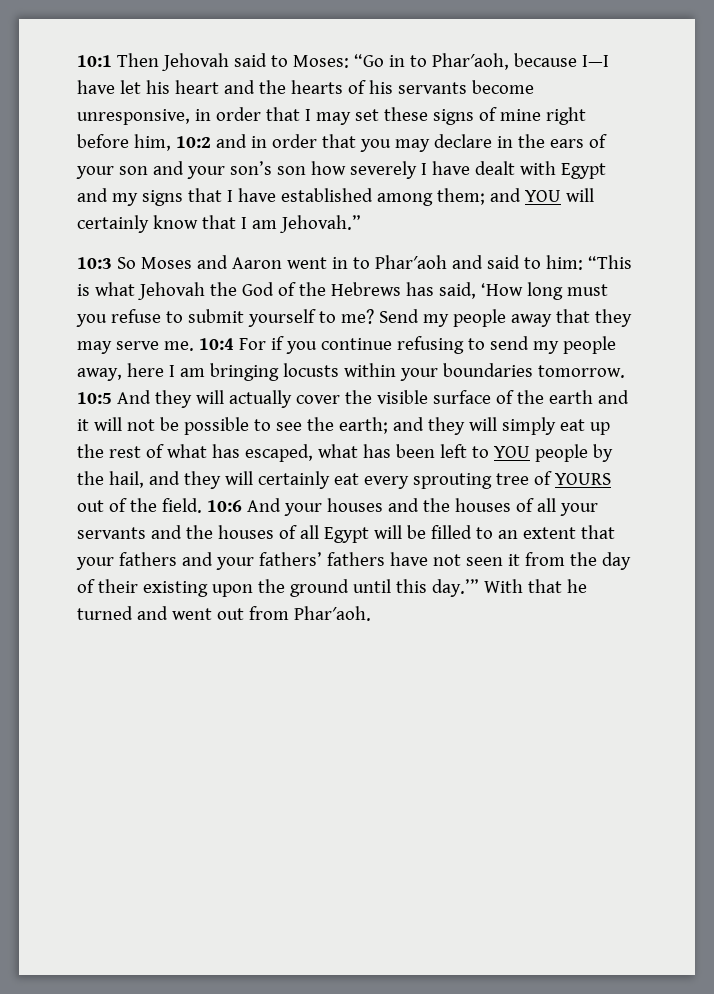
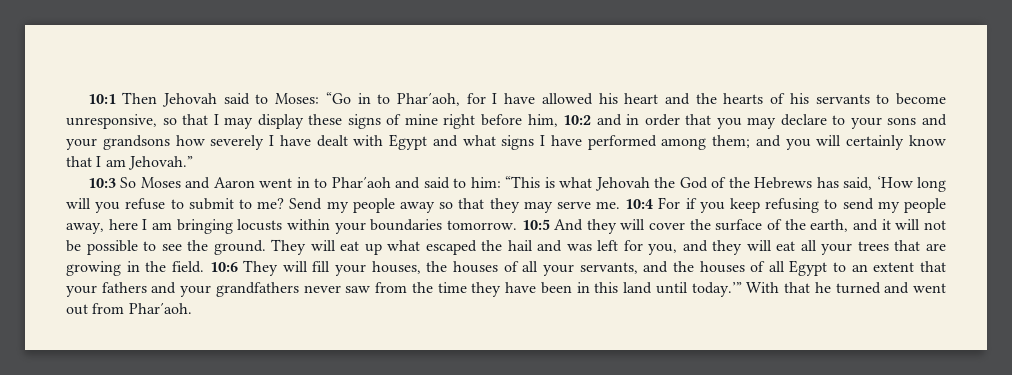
- 10:1 Then Jehovah said to Moses: “Go in to Phar′aoh, because I—I have let his heart and the hearts of his servants become unresponsive, in order that I may set these signs of mine right before him, 10:2 and in order that you may declare in the ears of your son and your son’s son how severely I have dealt with Egypt and my signs that I have established among them; and YOU will certainly know that I am Jehovah.”
+ 10:1 Then Jehovah said to Moses: “Go in to Phar′aoh, for I have allowed his heart and the hearts of his servants to become unresponsive, so that I may display these signs of mine right before him, 10:2 and in order that you may declare to your sons and your grandsons how severely I have dealt with Egypt and what signs I have performed among them; and you will certainly know that I am Jehovah.”
- 10:3 So Moses and Aaron went in to Phar′aoh and said to him: “This is what Jehovah the God of the Hebrews has said, ‘How long must you refuse to submit yourself to me?
+ 10:3 So Moses and Aaron went in to Phar′aoh and said to him: “This is what Jehovah the God of the Hebrews has said, ‘How long will you refuse to submit to me?
- Send my people away that they may serve me.
+ Send my people away so that they may serve me.
- 10:4 For if you continue refusing to send my people away, here I am bringing locusts within your boundaries tomorrow.
+ 10:4 For if you keep refusing to send my people away, here I am bringing locusts within your boundaries tomorrow.
- 10:5 And they will actually cover the visible surface of the earth and it will not be possible to see the earth; and they will simply eat up the rest of what has escaped, what has been left to YOU people by the hail, and they will certainly eat every sprouting tree of YOURS out of the field. 10:6 And your houses and the houses of all your servants and the houses of all Egypt will be filled to an extent that your fathers and your fathers’ fathers have not seen it from the day of their existing upon the ground until this day.’”
+ 10:5 And they will cover the surface of the earth, and it will not be possible to see the ground. They will eat up what escaped the hail and was left for you, and they will eat all your trees that are growing in the field. 10:6 They will fill your houses, the houses of all your servants, and the houses of all Egypt to an extent that your fathers and your grandfathers never saw from the time they have been in this land until today.’”

